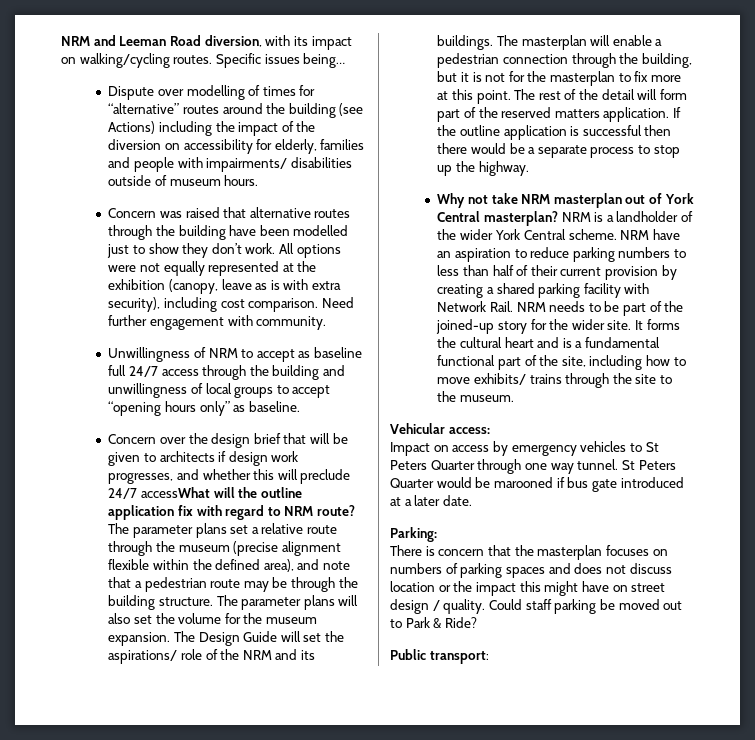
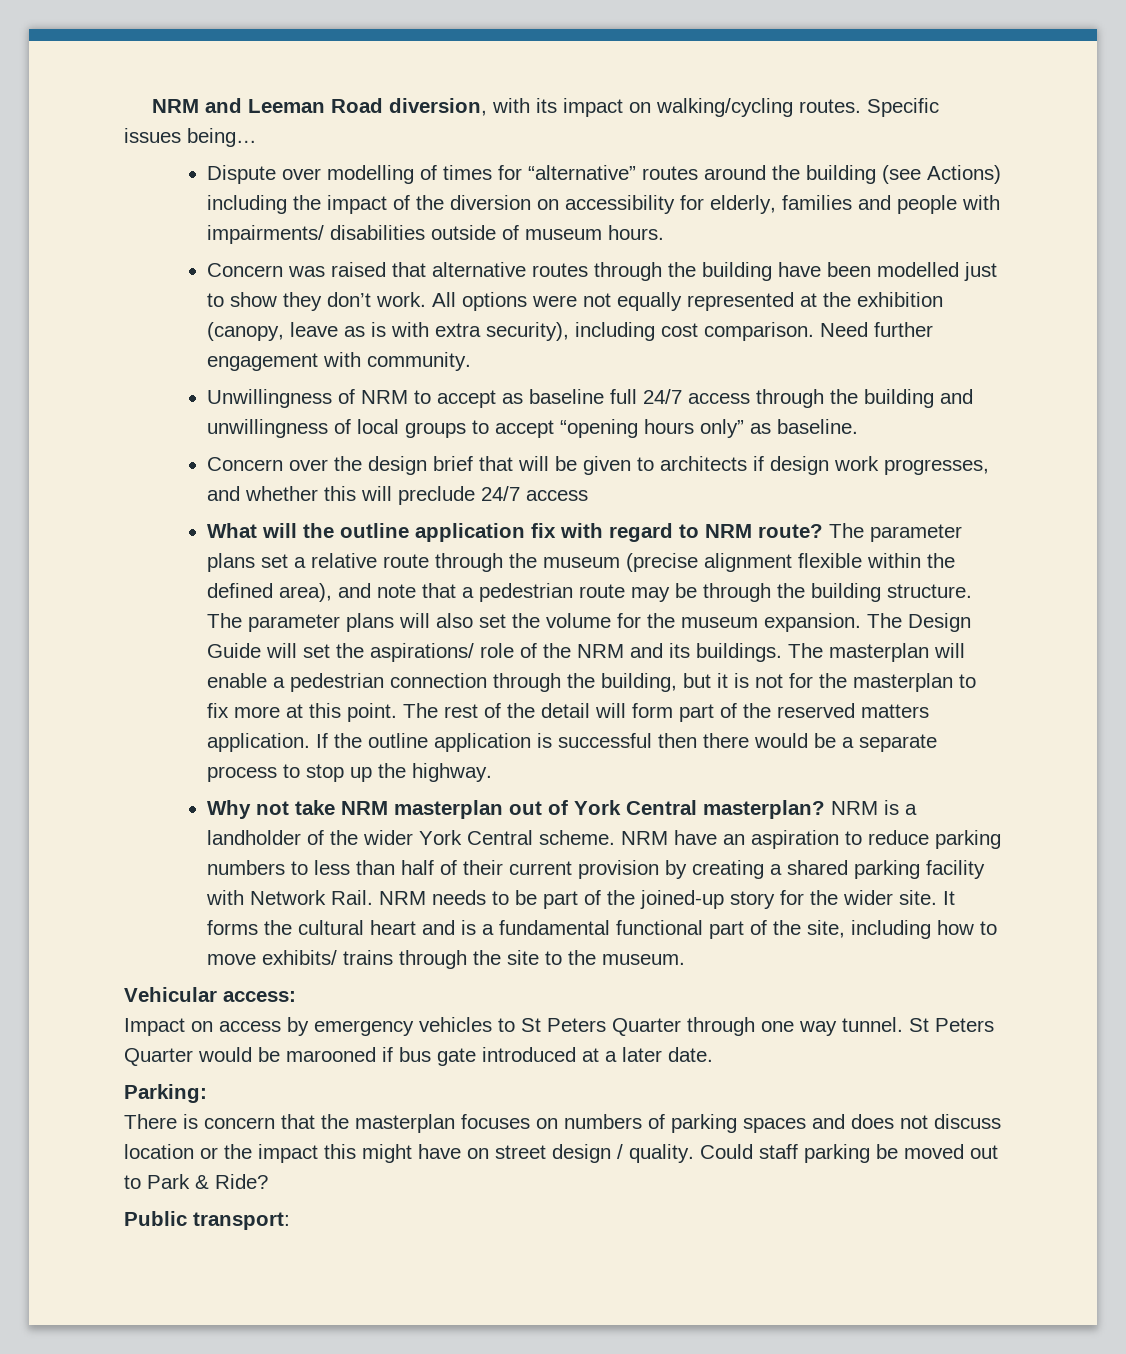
- Concern over the design brief that will be given to architects if design work progresses, and whether this will preclude 24/7 accessWhat will the outline application fix with regard to NRM route?
+ Concern over the design brief that will be given to architects if design work progresses, and whether this will preclude 24/7 access
+ What will the outline application fix with regard to NRM route?

